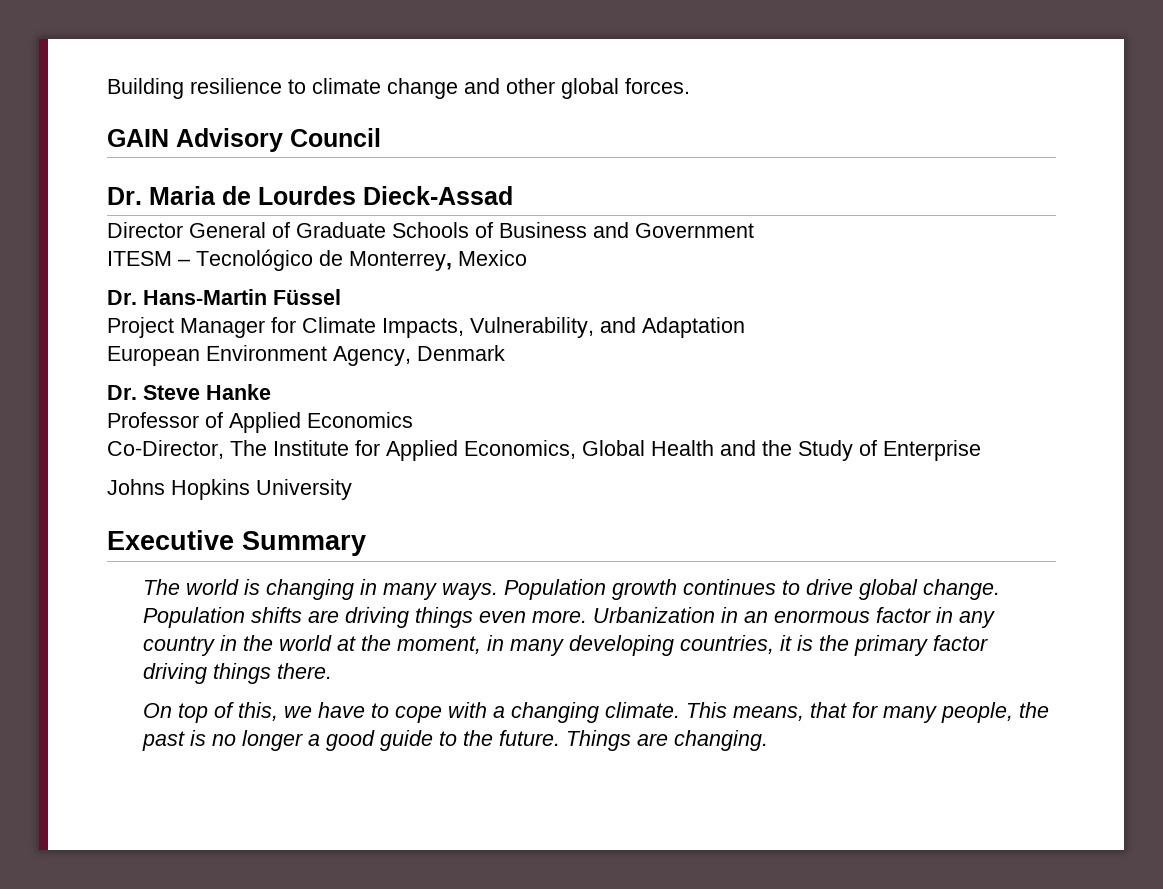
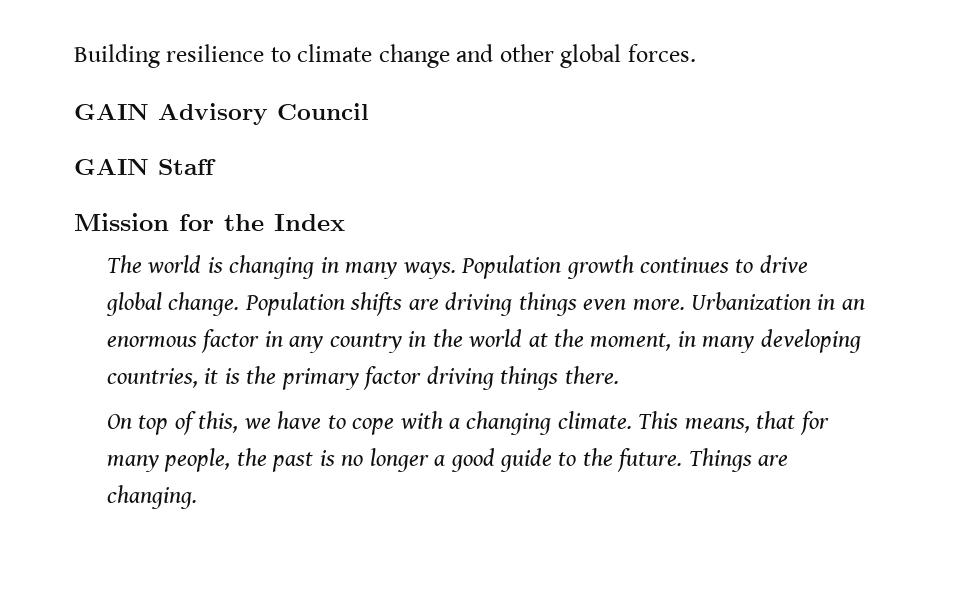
- Dr. Maria de Lourdes Dieck-Assad
- Director General of Graduate Schools of Business and Government
- ITESM – Tecnológico de Monterrey, Mexico
- Dr. Hans-Martin Füssel
- Project Manager for Climate Impacts, Vulnerability, and Adaptation
- European Environment Agency, Denmark
- Dr. Steve Hanke
- Professor of Applied Economics
- Co-Director, The Institute for Applied Economics, Global Health and the Study of Enterprise
- Johns Hopkins University
- Executive Summary
+ GAIN Staff
+ Mission for the Index

